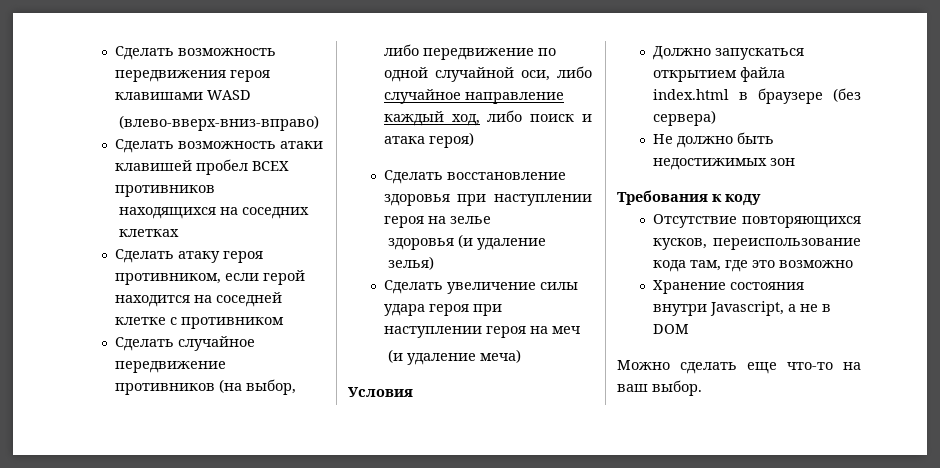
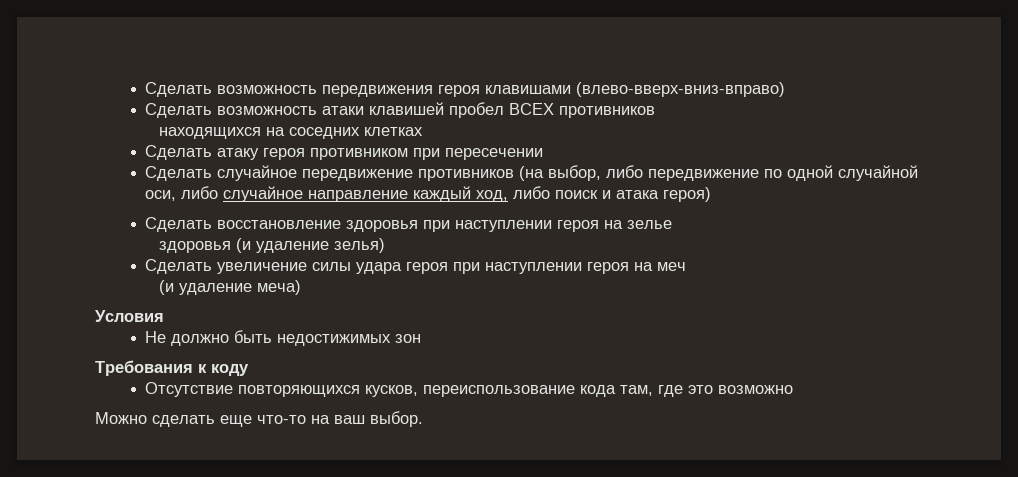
- Сделать возможность передвижения героя клавишами WASD
- (влево-вверх-вниз-вправо)
+ Сделать возможность передвижения героя клавишами (влево-вверх-вниз-вправо)
- Сделать атаку героя противником, если герой находится на соседней клетке с противником
+ Сделать атаку героя противником при пересечении
- Должно запускаться открытием файла index.html в браузере (без сервера)
- Хранение состояния внутри Javascript, а не в DOM

